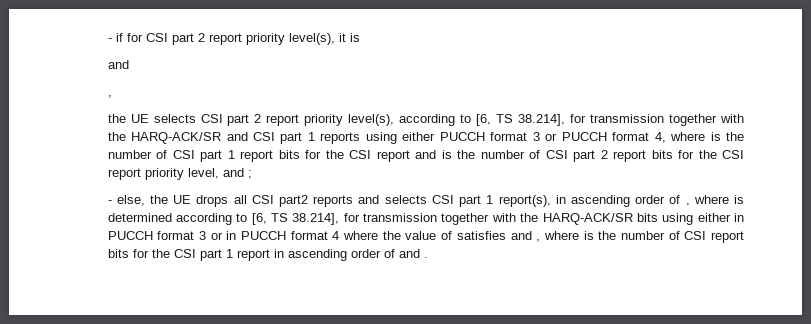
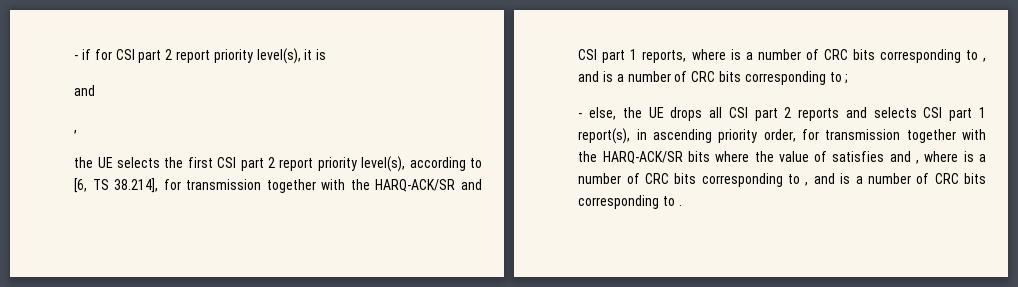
- the UE selects CSI part 2 report priority level(s), according to [6, TS 38.214], for transmission together with the HARQ-ACK/SR and CSI part 1 reports using either PUCCH format 3 or PUCCH format 4, where is the number of CSI part 1 report bits for the CSI report and is the number of CSI part 2 report bits for the CSI report priority level, and ;
+ the UE selects the first CSI part 2 report priority level(s), according to [6, TS 38.214], for transmission together with the HARQ-ACK/SR and CSI part 1 reports, where is a number of CRC bits corresponding to , and is a number of CRC bits corresponding to ;
- - else, the UE drops all CSI part2 reports and selects CSI part 1 report(s), in ascending order of , where is determined according to [6, TS 38.214], for transmission together with the HARQ-ACK/SR bits using either in PUCCH format 3 or in PUCCH format 4 where the value of satisfies and , where is the number of CSI report bits for the CSI part 1 report in ascending order of and .
+ - else, the UE drops all CSI part 2 reports and selects CSI part 1 report(s), in ascending priority order, for transmission together with the HARQ-ACK/SR bits where the value of satisfies and , where is a number of CRC bits corresponding to , and is a number of CRC bits corresponding to .

